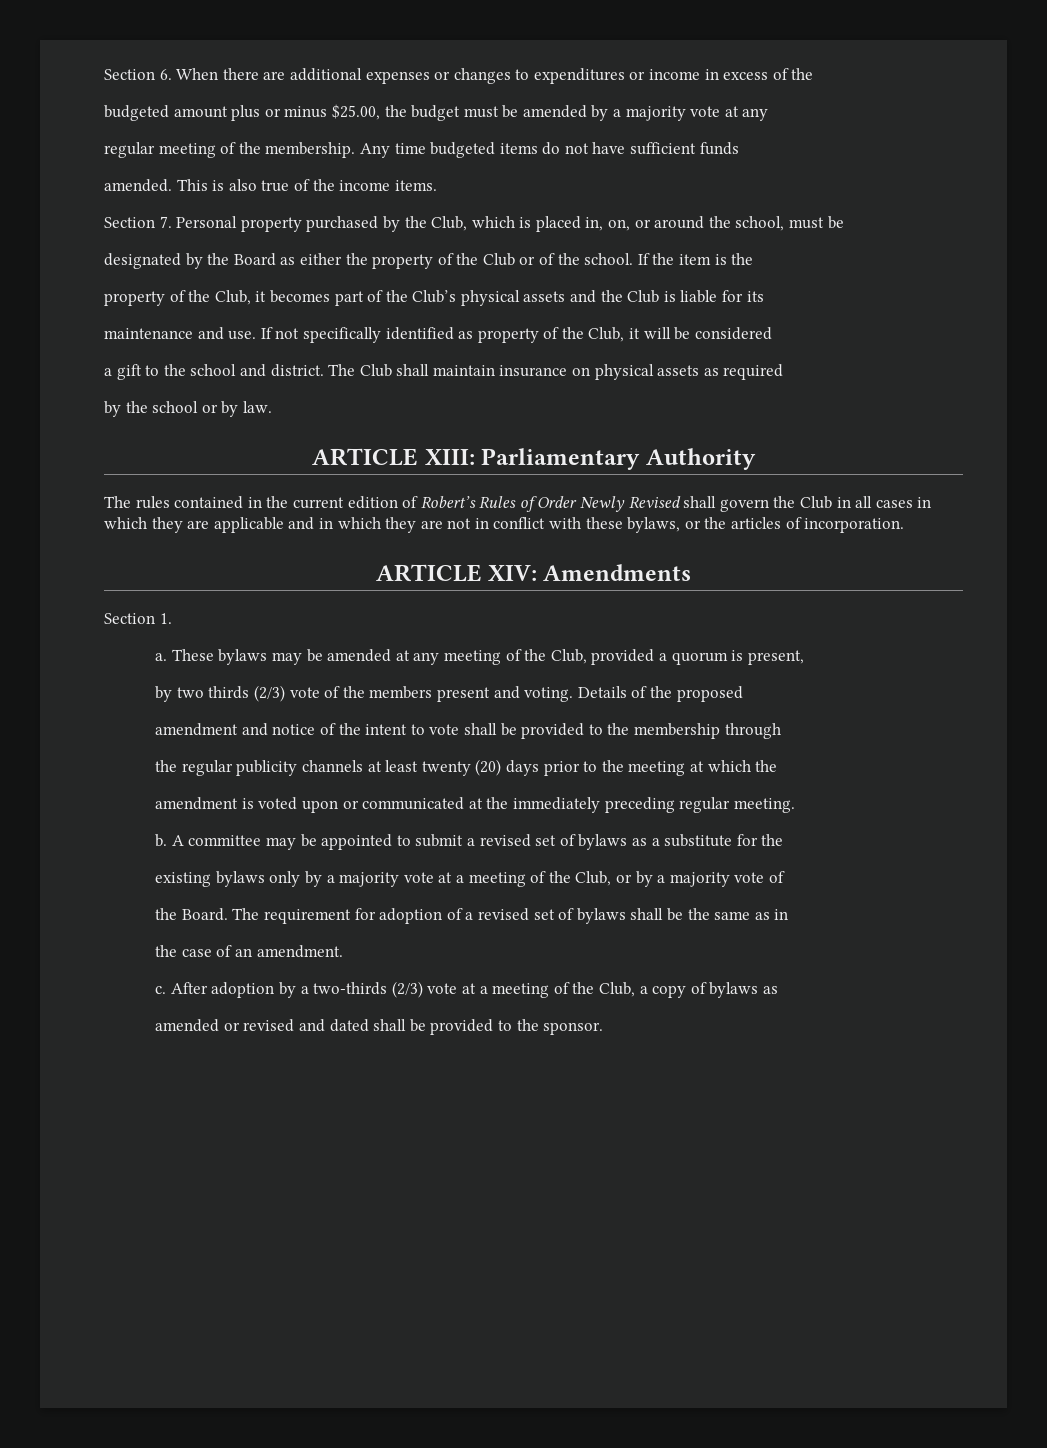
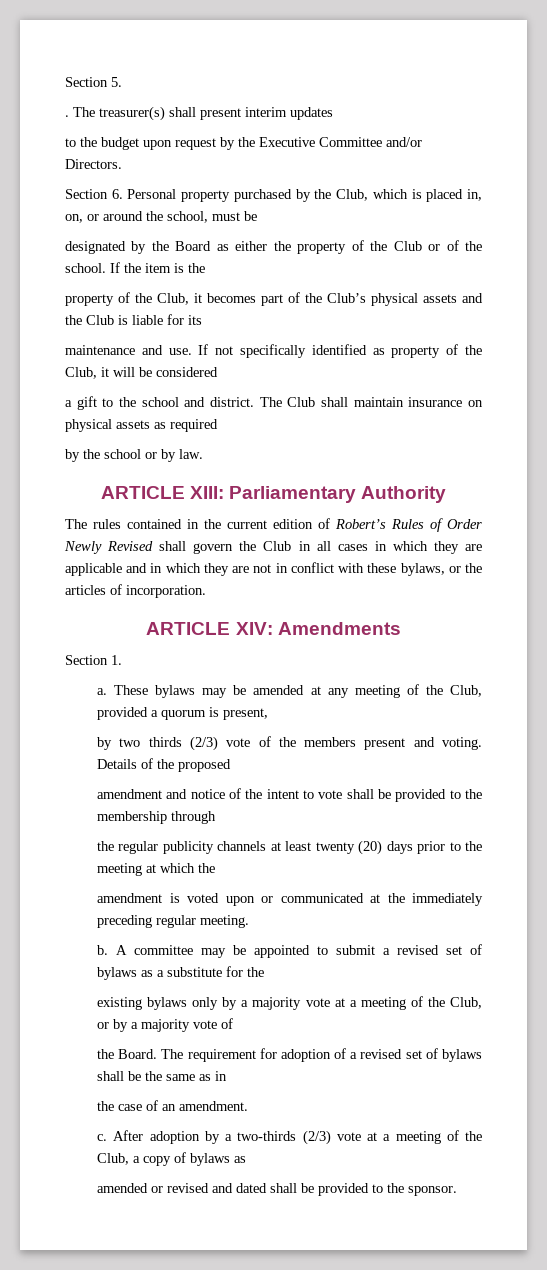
- Section 6. When there are additional expenses or changes to expenditures or income in excess of the
- budgeted amount plus or minus $25.00, the budget must be amended by a majority vote at any
- regular meeting of the membership. Any time budgeted items do not have sufficient funds
- amended. This is also true of the income items.
- Section 7. Personal property purchased by the Club, which is placed in, on, or around the school, must be
+ Section 5.
+ . The treasurer(s) shall present interim updates
+ to the budget upon request by the Executive Committee and/or Directors.
+ Section 6. Personal property purchased by the Club, which is placed in, on, or around the school, must be

